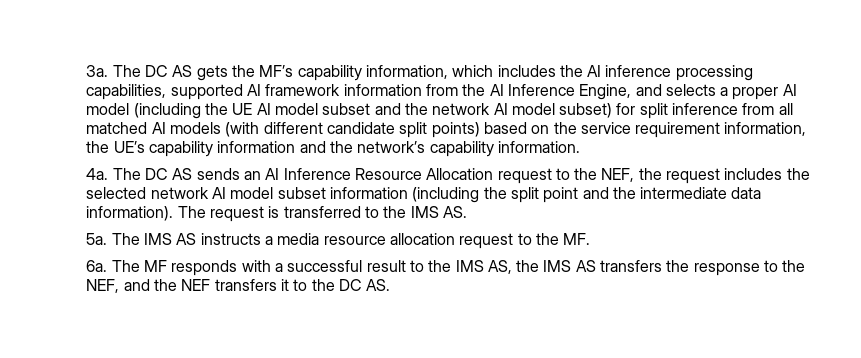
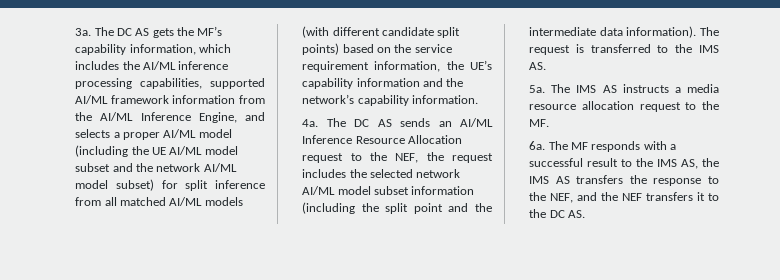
- The DC AS gets the MF’s capability information, which includes the AI inference processing capabilities, supported AI framework information from the AI Inference Engine, and selects a proper AI model (including the UE AI model subset and the network AI model subset) for split inference from all matched AI models (with different candidate split points) based on the service requirement information, the UE’s capability information and the network’s capability information.
+ The DC AS gets the MF’s capability information, which includes the AI/ML inference processing capabilities, supported AI/ML framework information from the AI/ML Inference Engine, and selects a proper AI/ML model (including the UE AI/ML model subset and the network AI/ML model subset) for split inference from all matched AI/ML models (with different candidate split points) based on the service requirement information, the UE’s capability information and the network’s capability information.
- The DC AS sends an AI Inference Resource Allocation request to the NEF, the request includes the selected network AI model subset information (including the split point and the intermediate data information).
+ The DC AS sends an AI/ML Inference Resource Allocation request to the NEF, the request includes the selected network AI/ML model subset information (including the split point and the intermediate data information).

